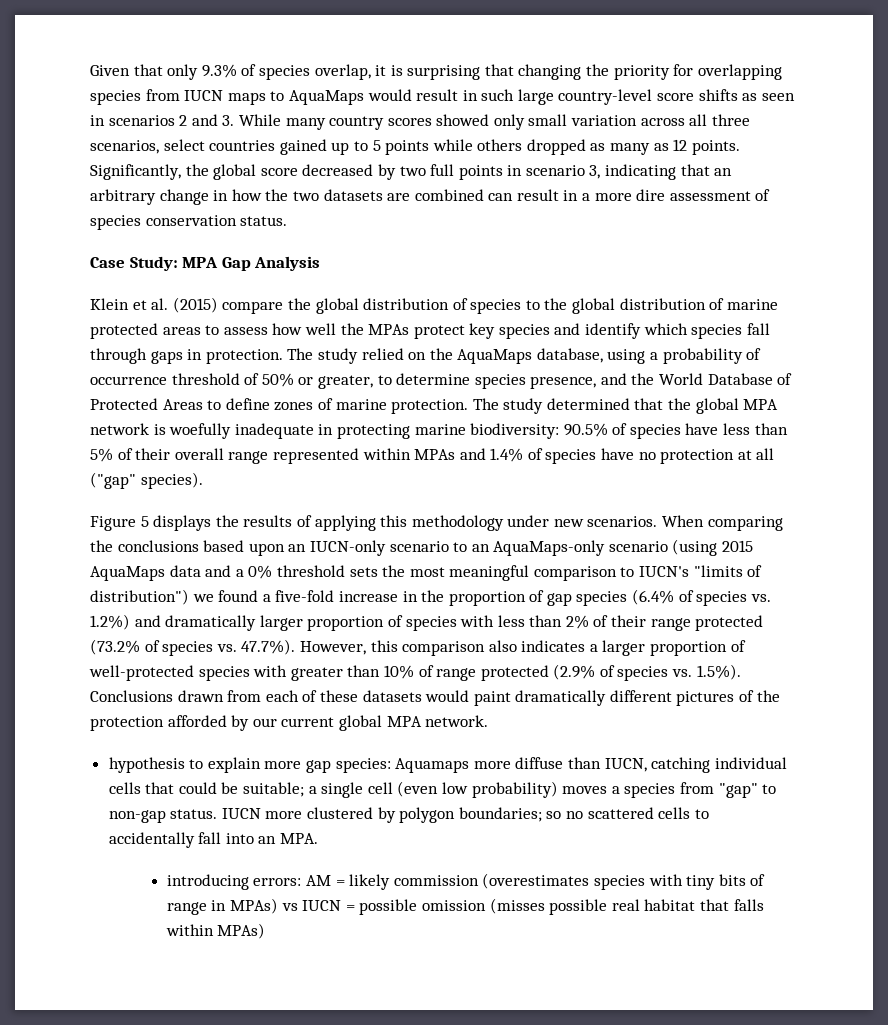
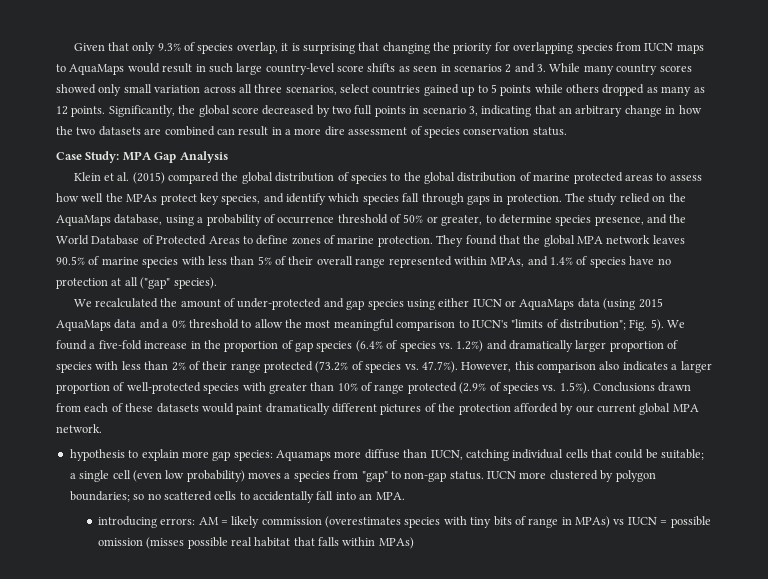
- Klein et al. (2015) compare the global distribution of species to the global distribution of marine protected areas to assess how well the MPAs protect key species and identify which species fall through gaps in protection.
+ Klein et al. (2015) compared the global distribution of species to the global distribution of marine protected areas to assess how well the MPAs protect key species, and identify which species fall through gaps in protection.
- The study determined that the global MPA network is woefully inadequate in protecting marine biodiversity: 90.5% of species have less than 5% of their overall range represented within MPAs and 1.4% of species have no protection at all ("gap" species).
+ They found that the global MPA network leaves 90.5% of marine species with less than 5% of their overall range represented within MPAs, and 1.4% of species have no protection at all ("gap" species).
- Figure 5 displays the results of applying this methodology under new scenarios. When comparing the conclusions based upon an IUCN-only scenario to an AquaMaps-only scenario (using 2015 AquaMaps data and a 0% threshold sets the most meaningful comparison to IUCN's "limits of distribution") we found a five-fold increase in the proportion of gap species (6.4% of species vs. 1.2%) and dramatically larger proportion of species with less than 2% of their range protected (73.2% of species vs. 47.7%). However, this comparison also indicates a larger proportion of well-protected species with greater than 10% of range protected (2.9% of species vs. 1.5%). Conclusions drawn from each of these datasets would paint dramatically different pictures of the protection afforded by our current global MPA network.
+ We recalculated the amount of under-protected and gap species using either IUCN or AquaMaps data (using 2015 AquaMaps data and a 0% threshold to allow the most meaningful comparison to IUCN's "limits of distribution"; Fig. 5). We found a five-fold increase in the proportion of gap species (6.4% of species vs. 1.2%) and dramatically larger proportion of species with less than 2% of their range protected (73.2% of species vs. 47.7%). However, this comparison also indicates a larger proportion of well-protected species with greater than 10% of range protected (2.9% of species vs. 1.5%). Conclusions drawn from each of these datasets would paint dramatically different pictures of the protection afforded by our current global MPA network.

